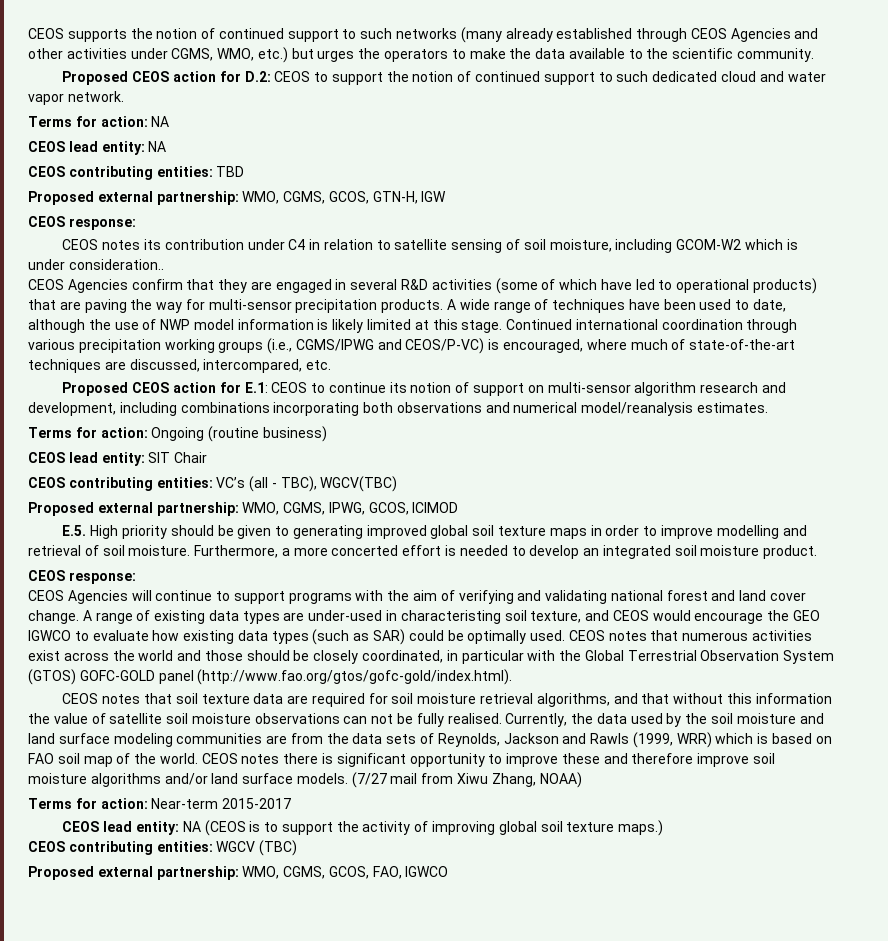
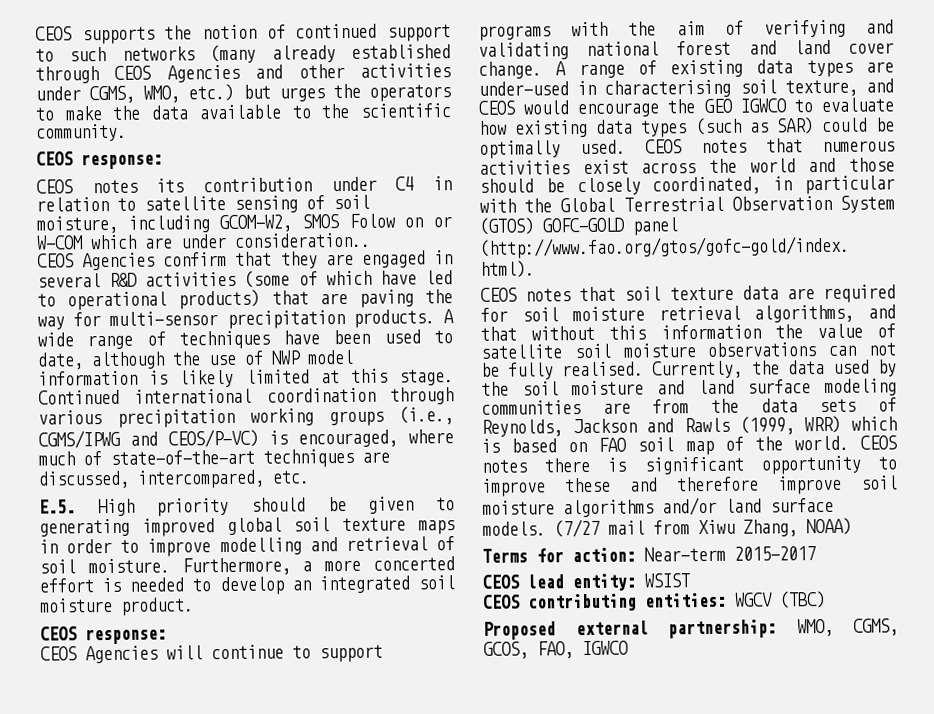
- Proposed CEOS action for D.2: CEOS to support the notion of continued support to such dedicated cloud and water vapor network.
- Terms for action: NA
- CEOS lead entity: NA
- CEOS contributing entities: TBD
- Proposed external partnership: WMO, CGMS, GCOS, GTN-H, IGW
- CEOS notes its contribution under C4 in relation to satellite sensing of soil moisture, including GCOM-W2 which is under consideration..
+ CEOS notes its contribution under C4 in relation to satellite sensing of soil moisture, including GCOM-W2, SMOS Folow on or W-COM which are under consideration..
- Proposed CEOS action for E.1: CEOS to continue its notion of support on multi-sensor algorithm research and development, including combinations incorporating both observations and numerical model/reanalysis estimates.
- Terms for action: Ongoing (routine business)
- CEOS lead entity: SIT Chair
- CEOS contributing entities: VC’s (all - TBC), WGCV(TBC)
- Proposed external partnership: WMO, CGMS, IPWG, GCOS, ICIMOD
- A range of existing data types are under-used in characteristing soil texture, and CEOS would encourage the GEO IGWCO to evaluate how existing data types (such as SAR) could be optimally used.
+ A range of existing data types are under-used in characterising soil texture, and CEOS would encourage the GEO IGWCO to evaluate how existing data types (such as SAR) could be optimally used.
- CEOS lead entity: NA (CEOS is to support the activity of improving global soil texture maps.)
+ CEOS lead entity: WSIST

